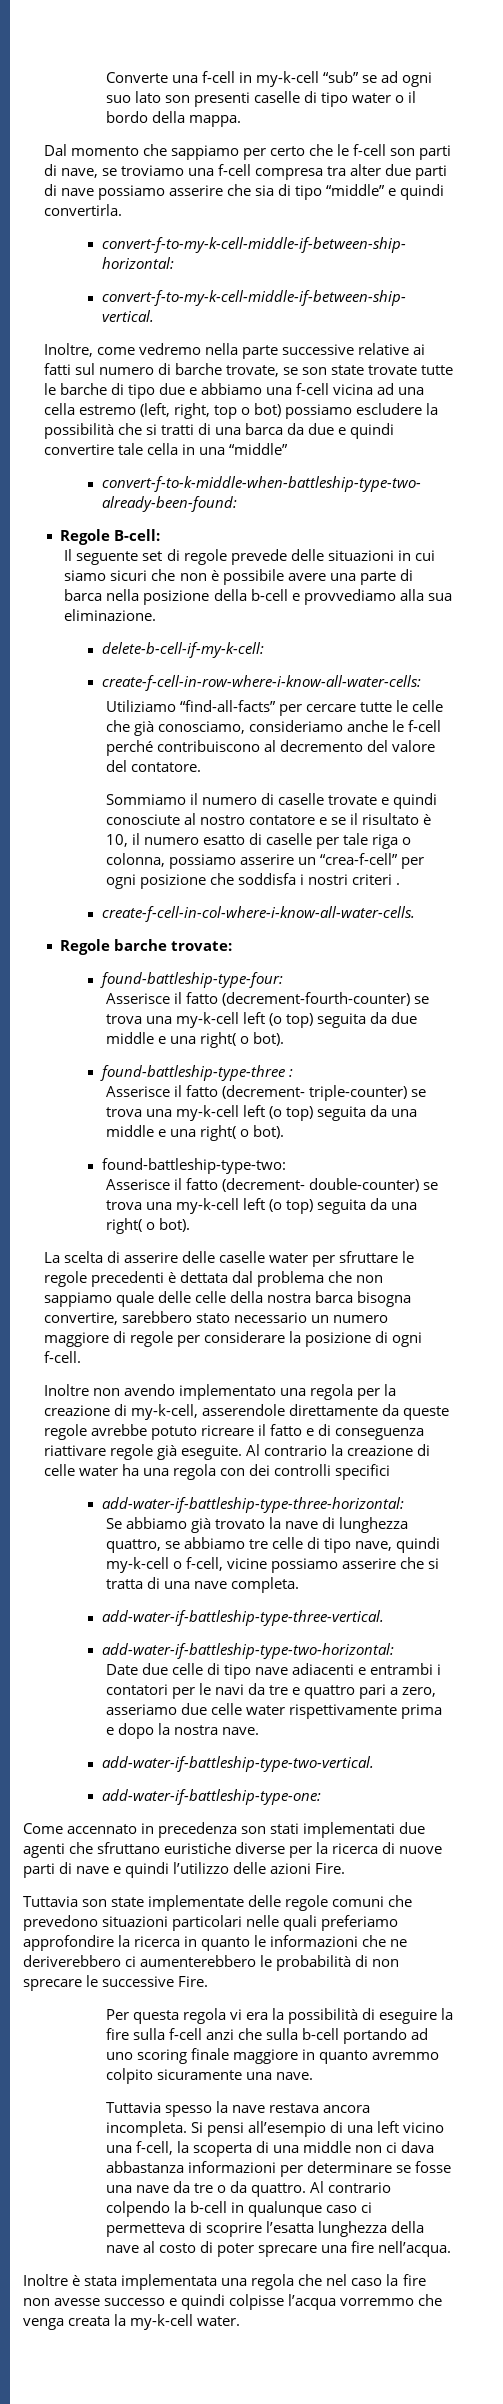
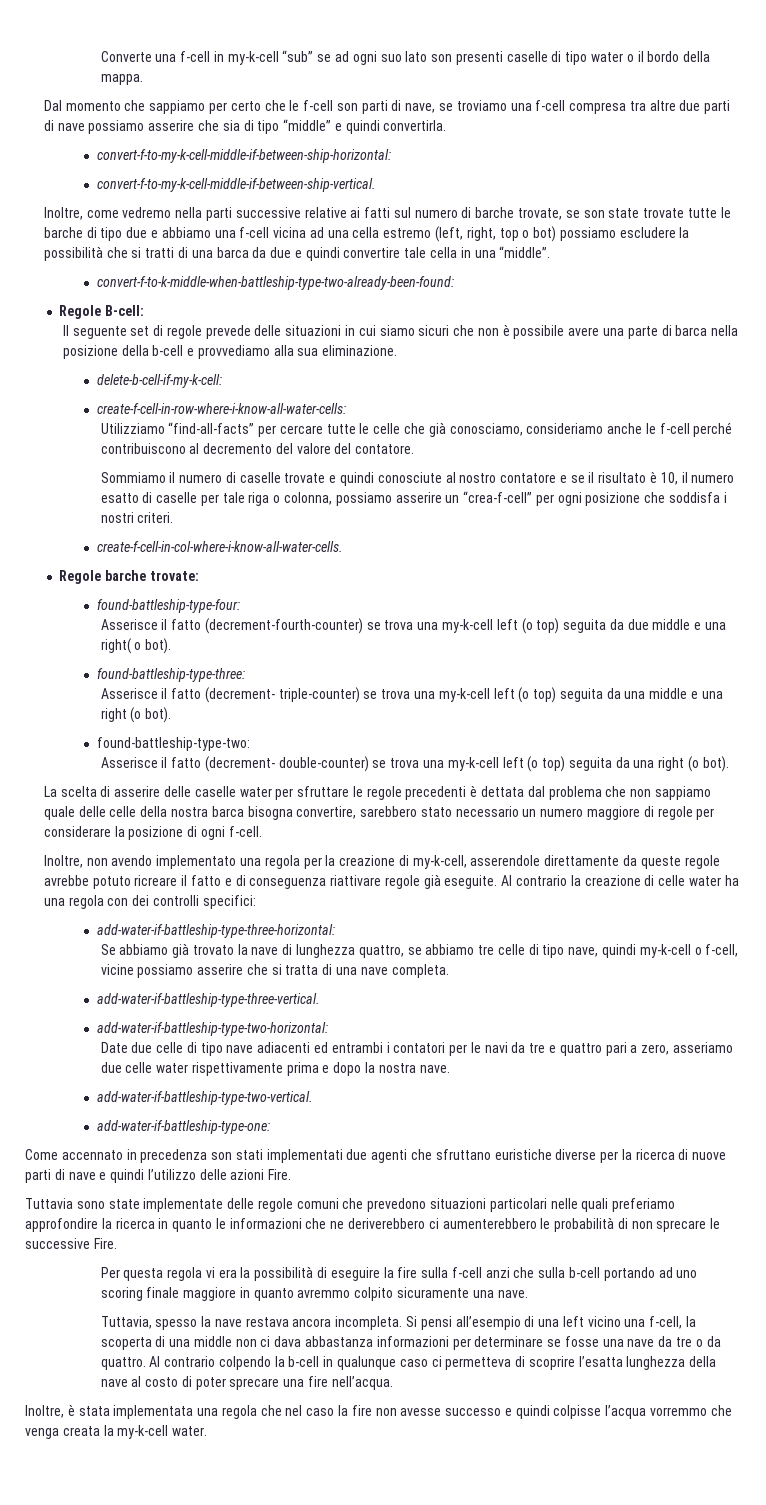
- Dal momento che sappiamo per certo che le f-cell son parti di nave, se troviamo una f-cell compresa tra alter due parti di nave possiamo asserire che sia di tipo “middle” e quindi convertirla.
+ Dal momento che sappiamo per certo che le f-cell son parti di nave, se troviamo una f-cell compresa tra altre due parti di nave possiamo asserire che sia di tipo “middle” e quindi convertirla.
- Inoltre, come vedremo nella parte successive relative ai fatti sul numero di barche trovate, se son state trovate tutte le barche di tipo due e abbiamo una f-cell vicina ad una cella estremo (left, right, top o bot) possiamo escludere la possibilità che si tratti di una barca da due e quindi convertire tale cella in una “middle”
+ Inoltre, come vedremo nella parti successive relative ai fatti sul numero di barche trovate, se son state trovate tutte le barche di tipo due e abbiamo una f-cell vicina ad una cella estremo (left, right, top o bot) possiamo escludere la possibilità che si tratti di una barca da due e quindi convertire tale cella in una “middle”.
- Utiliziamo “find-all-facts” per cercare tutte le celle che già conosciamo, consideriamo anche le f-cell perché contribuiscono al decremento del valore del contatore.
+ Utilizziamo “find-all-facts” per cercare tutte le celle che già conosciamo, consideriamo anche le f-cell perché contribuiscono al decremento del valore del contatore.
- Sommiamo il numero di caselle trovate e quindi conosciute al nostro contatore e se il risultato è 10, il numero esatto di caselle per tale riga o colonna, possiamo asserire un “crea-f-cell” per ogni posizione che soddisfa i nostri criteri .
+ Sommiamo il numero di caselle trovate e quindi conosciute al nostro contatore e se il risultato è 10, il numero esatto di caselle per tale riga o colonna, possiamo asserire un “crea-f-cell” per ogni posizione che soddisfa i nostri criteri.
- found-battleship-type-three :
+ found-battleship-type-three:
- Asserisce il fatto (decrement- triple-counter) se trova una my-k-cell left (o top) seguita da una middle e una right( o bot).
+ Asserisce il fatto (decrement- triple-counter) se trova una my-k-cell left (o top) seguita da una middle e una right (o bot).
- Asserisce il fatto (decrement- double-counter) se trova una my-k-cell left (o top) seguita da una right( o bot).
+ Asserisce il fatto (decrement- double-counter) se trova una my-k-cell left (o top) seguita da una right (o bot).
- Inoltre non avendo implementato una regola per la creazione di my-k-cell, asserendole direttamente da queste regole avrebbe potuto ricreare il fatto e di conseguenza riattivare regole già eseguite.
+ Inoltre, non avendo implementato una regola per la creazione di my-k-cell, asserendole direttamente da queste regole avrebbe potuto ricreare il fatto e di conseguenza riattivare regole già eseguite.
- Al contrario la creazione di celle water ha una regola con dei controlli specifici
+ Al contrario la creazione di celle water ha una regola con dei controlli specifici:
- Date due celle di tipo nave adiacenti e entrambi i contatori per le navi da tre e quattro pari a zero, asseriamo due celle water rispettivamente prima e dopo la nostra nave.
+ Date due celle di tipo nave adiacenti ed entrambi i contatori per le navi da tre e quattro pari a zero, asseriamo due celle water rispettivamente prima e dopo la nostra nave.
- Tuttavia son state implementate delle regole comuni che prevedono situazioni particolari nelle quali preferiamo approfondire la ricerca in quanto le informazioni che ne deriverebbero ci aumenterebbero le probabilità di non sprecare le successive Fire.
+ Tuttavia sono state implementate delle regole comuni che prevedono situazioni particolari nelle quali preferiamo approfondire la ricerca in quanto le informazioni che ne deriverebbero ci aumenterebbero le probabilità di non sprecare le successive Fire.
- Tuttavia spesso la nave restava ancora incompleta.
+ Tuttavia, spesso la nave restava ancora incompleta.
- Inoltre è stata implementata una regola che nel caso la fire non avesse successo e quindi colpisse l’acqua vorremmo che venga creata la my-k-cell water.
+ Inoltre, è stata implementata una regola che nel caso la fire non avesse successo e quindi colpisse l’acqua vorremmo che venga creata la my-k-cell water.

